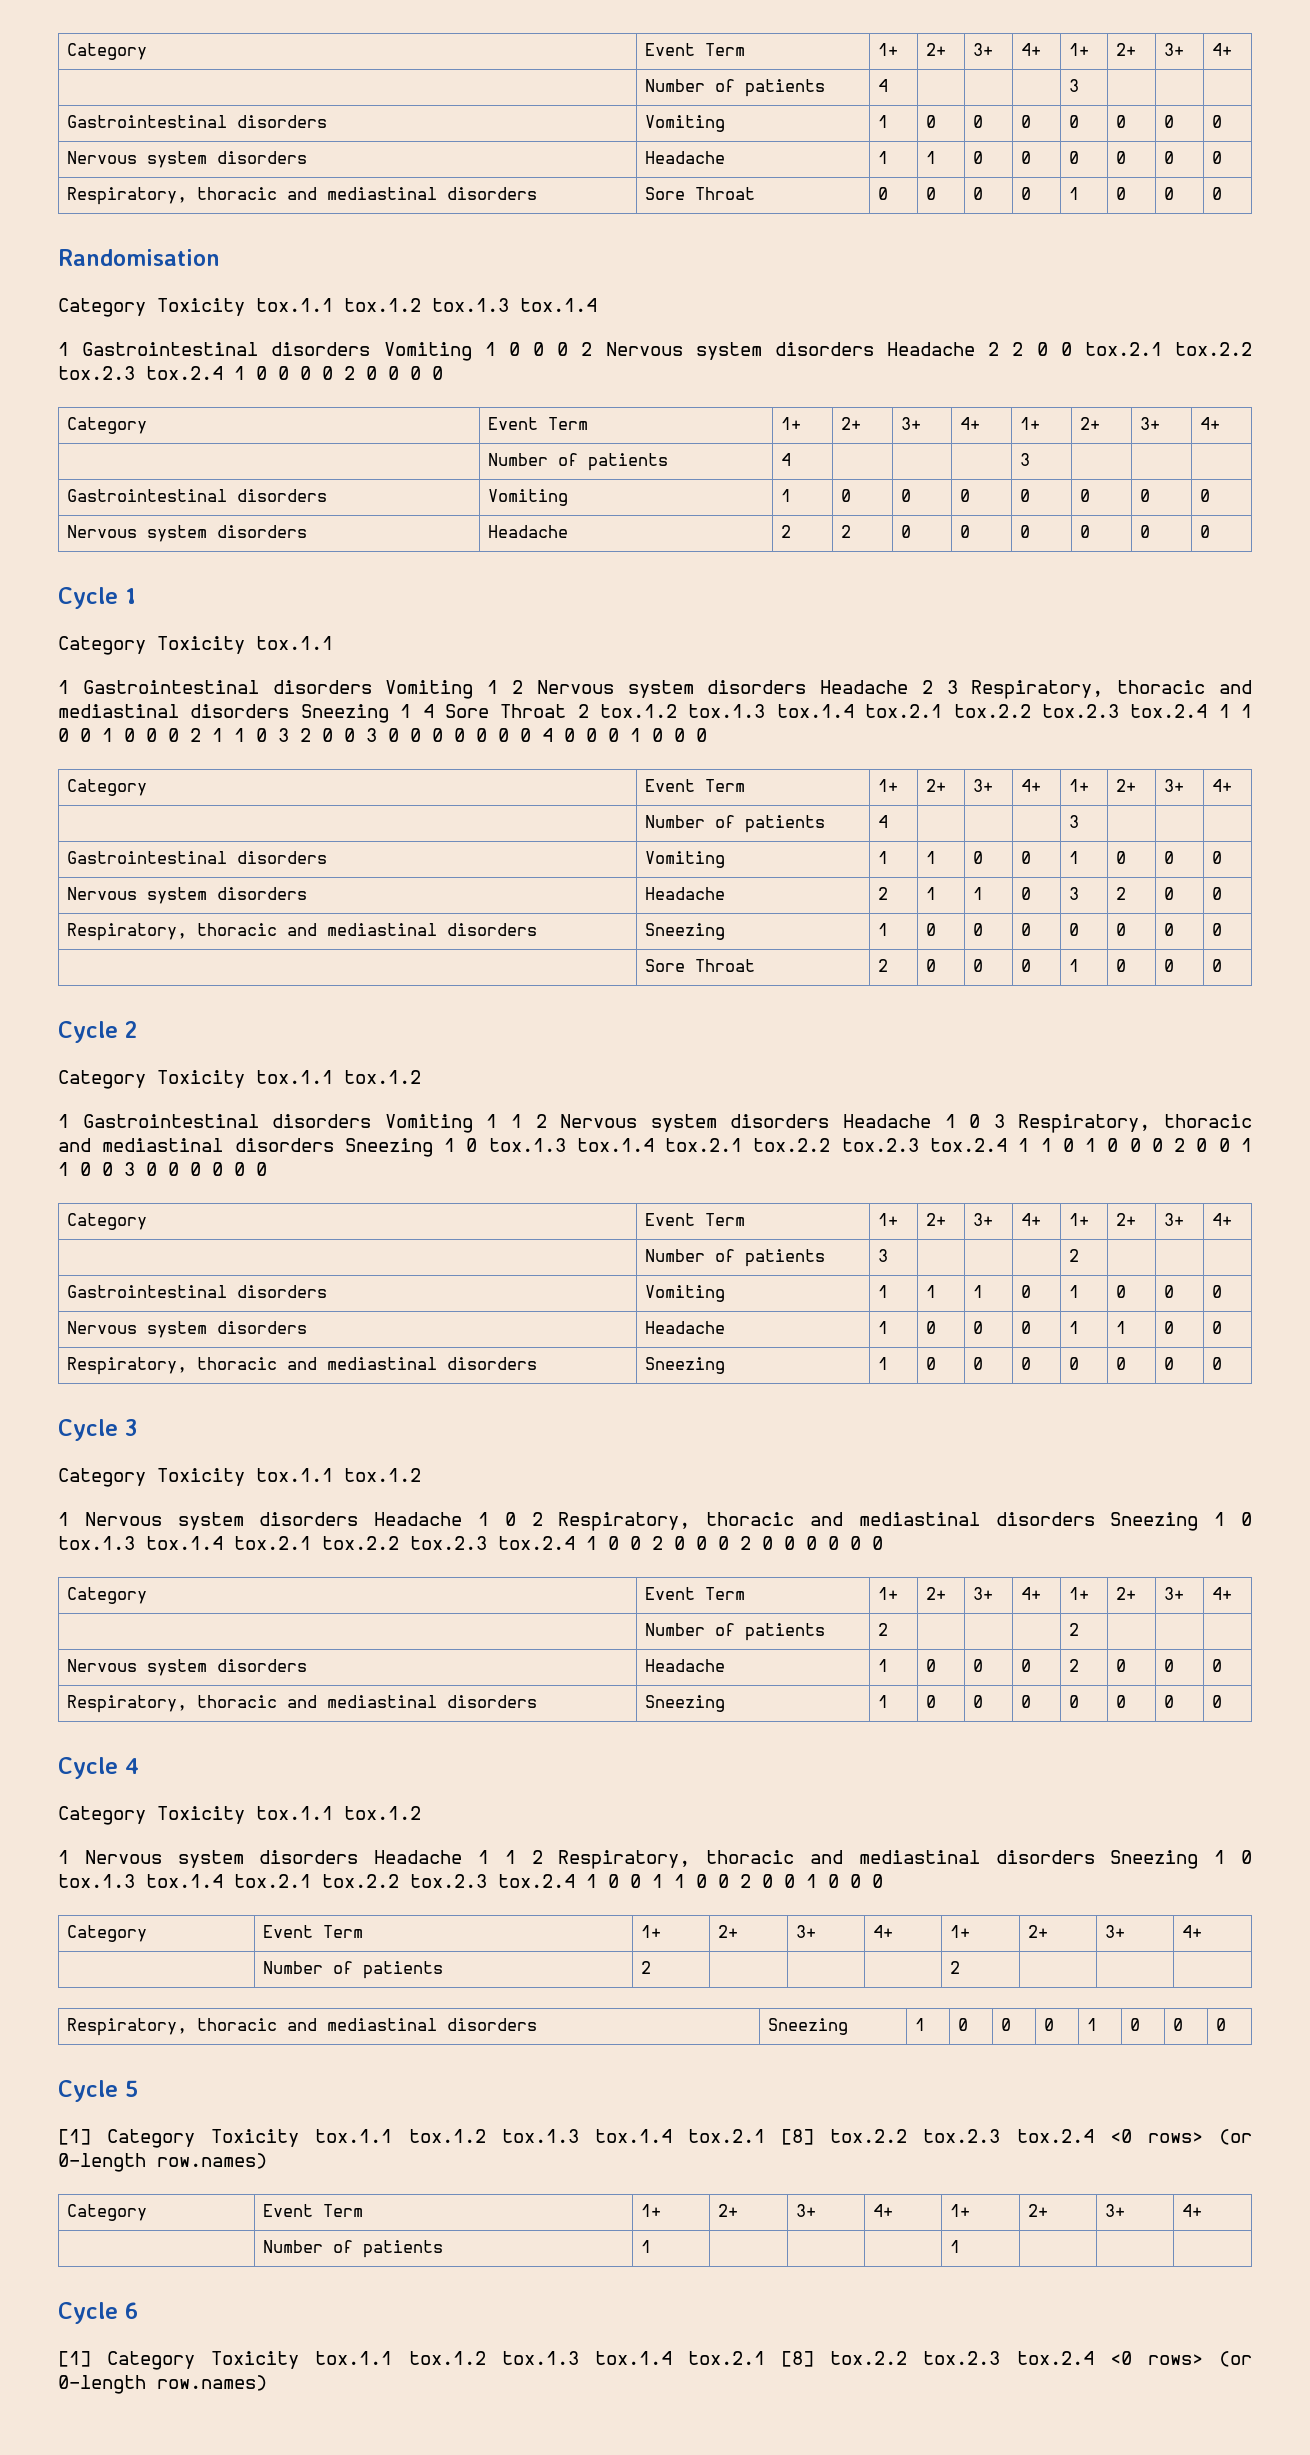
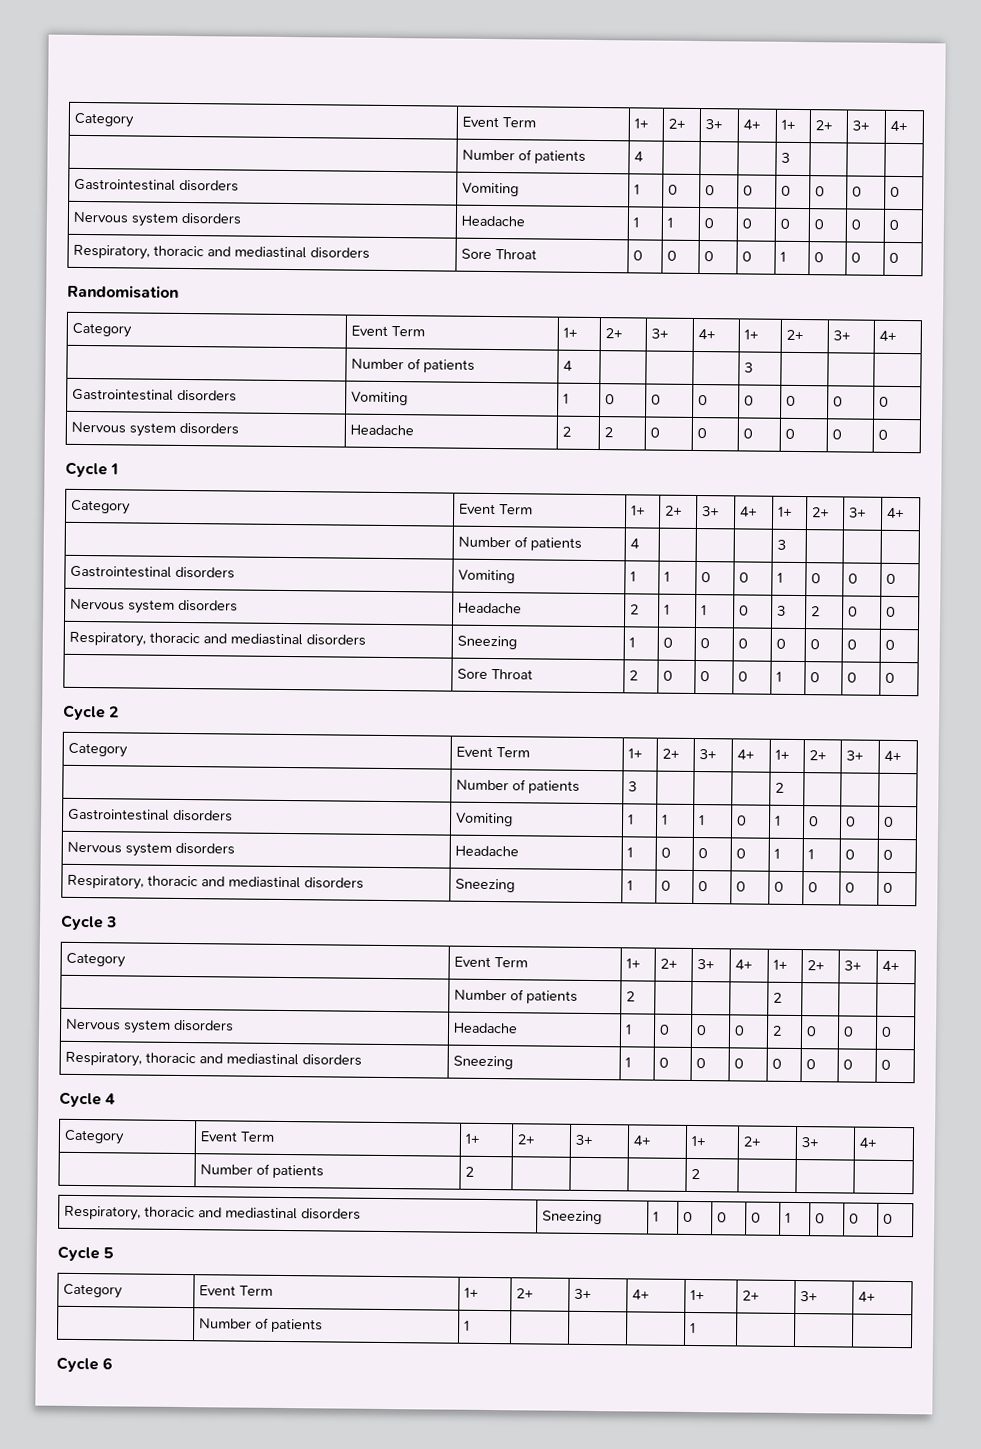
  Randomisation
- Category Toxicity tox.1.1 tox.1.2 tox.1.3 tox.1.4
- 1 Gastrointestinal disorders Vomiting 1 0 0 0 2 Nervous system disorders Headache 2 2 0 0 tox.2.1 tox.2.2 tox.2.3 tox.2.4 1 0 0 0 0 2 0 0 0 0
  Cycle 1
- Category Toxicity tox.1.1
- 1 Gastrointestinal disorders Vomiting 1 2 Nervous system disorders Headache 2 3 Respiratory, thoracic and mediastinal disorders Sneezing 1 4 Sore Throat 2 tox.1.2 tox.1.3 tox.1.4 tox.2.1 tox.2.2 tox.2.3 tox.2.4 1 1 0 0 1 0 0 0 2 1 1 0 3 2 0 0 3 0 0 0 0 0 0 0 4 0 0 0 1 0 0 0
  Cycle 2
- Category Toxicity tox.1.1 tox.1.2
- 1 Gastrointestinal disorders Vomiting 1 1 2 Nervous system disorders Headache 1 0 3 Respiratory, thoracic and mediastinal disorders Sneezing 1 0 tox.1.3 tox.1.4 tox.2.1 tox.2.2 tox.2.3 tox.2.4 1 1 0 1 0 0 0 2 0 0 1 1 0 0 3 0 0 0 0 0 0
  Cycle 3
- Category Toxicity tox.1.1 tox.1.2
- 1 Nervous system disorders Headache 1 0 2 Respiratory, thoracic and mediastinal disorders Sneezing 1 0 tox.1.3 tox.1.4 tox.2.1 tox.2.2 tox.2.3 tox.2.4 1 0 0 2 0 0 0 2 0 0 0 0 0 0
  Cycle 4
- Category Toxicity tox.1.1 tox.1.2
- 1 Nervous system disorders Headache 1 1 2 Respiratory, thoracic and mediastinal disorders Sneezing 1 0 tox.1.3 tox.1.4 tox.2.1 tox.2.2 tox.2.3 tox.2.4 1 0 0 1 1 0 0 2 0 0 1 0 0 0
  Cycle 5
- [1] Category Toxicity tox.1.1 tox.1.2 tox.1.3 tox.1.4 tox.2.1 [8] tox.2.2 tox.2.3 tox.2.4 <0 rows> (or 0-length row.names)
  Cycle 6
- [1] Category Toxicity tox.1.1 tox.1.2 tox.1.3 tox.1.4 tox.2.1 [8] tox.2.2 tox.2.3 tox.2.4 <0 rows> (or 0-length row.names)

